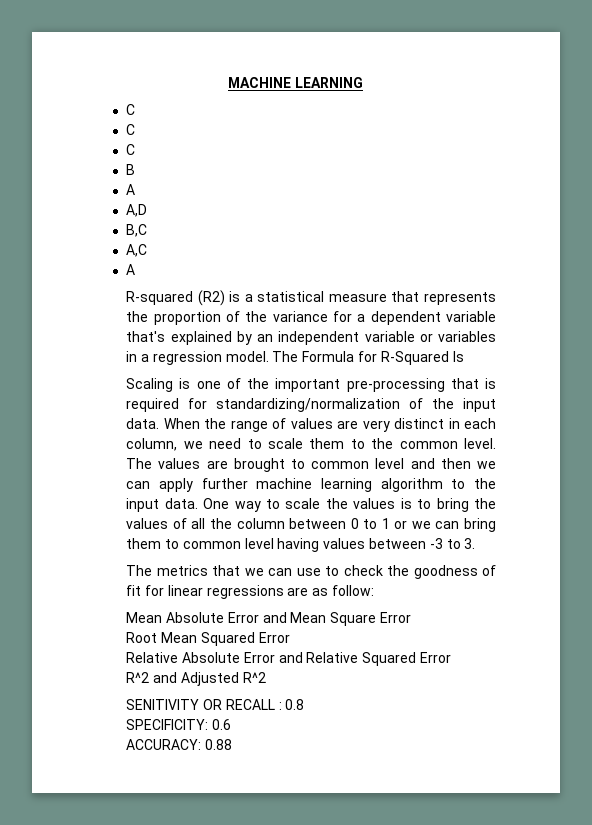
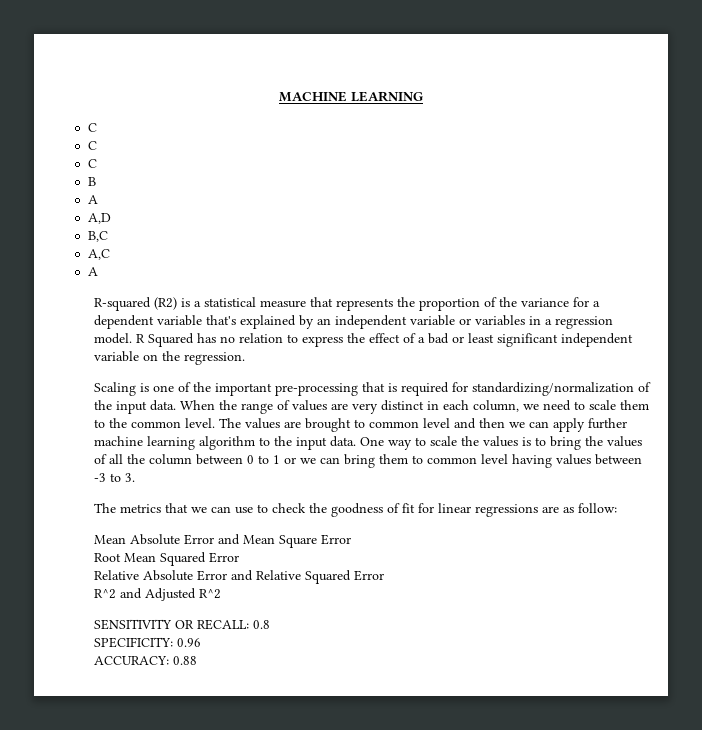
- The Formula for R-Squared Is
+ R Squared has no relation to express the effect of a bad or least significant independent variable on the regression.
- SENITIVITY OR RECALL : 0.8
+ SENSITIVITY OR RECALL: 0.8
- SPECIFICITY: 0.6
+ SPECIFICITY: 0.96

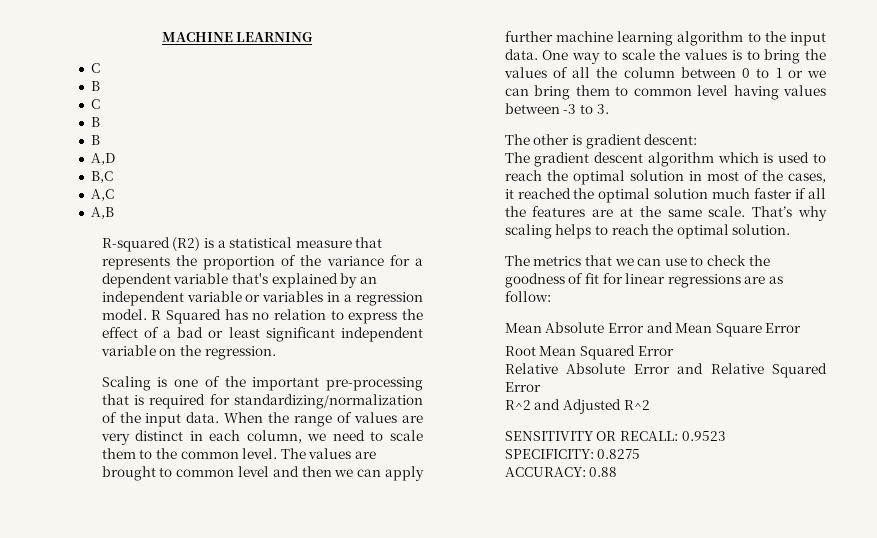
  MACHINE LEARNING
  C
- C
+ B
  C
  B
- A
+ B
  A,C
- A
+ A,B
+ The other is gradient descent:
+ The gradient descent algorithm which is used to reach the optimal solution in most of the cases, it reached the optimal solution much faster if all the features are at the same scale. That’s why scaling helps to reach the optimal solution.
- SENSITIVITY OR RECALL: 0.8
+ SENSITIVITY OR RECALL: 0.9523
- SPECIFICITY: 0.96
+ SPECIFICITY: 0.8275

